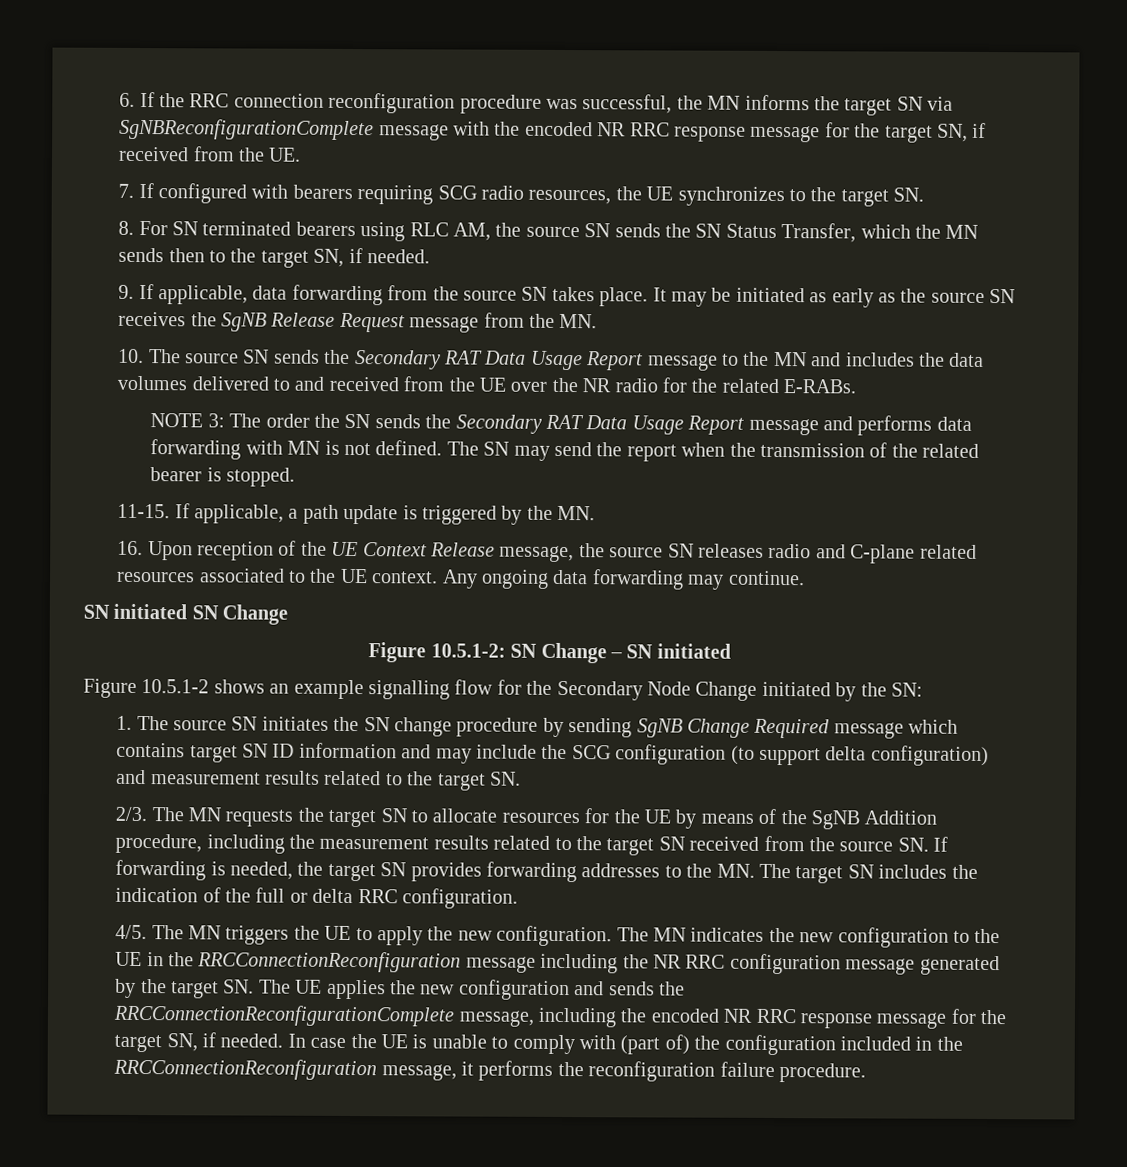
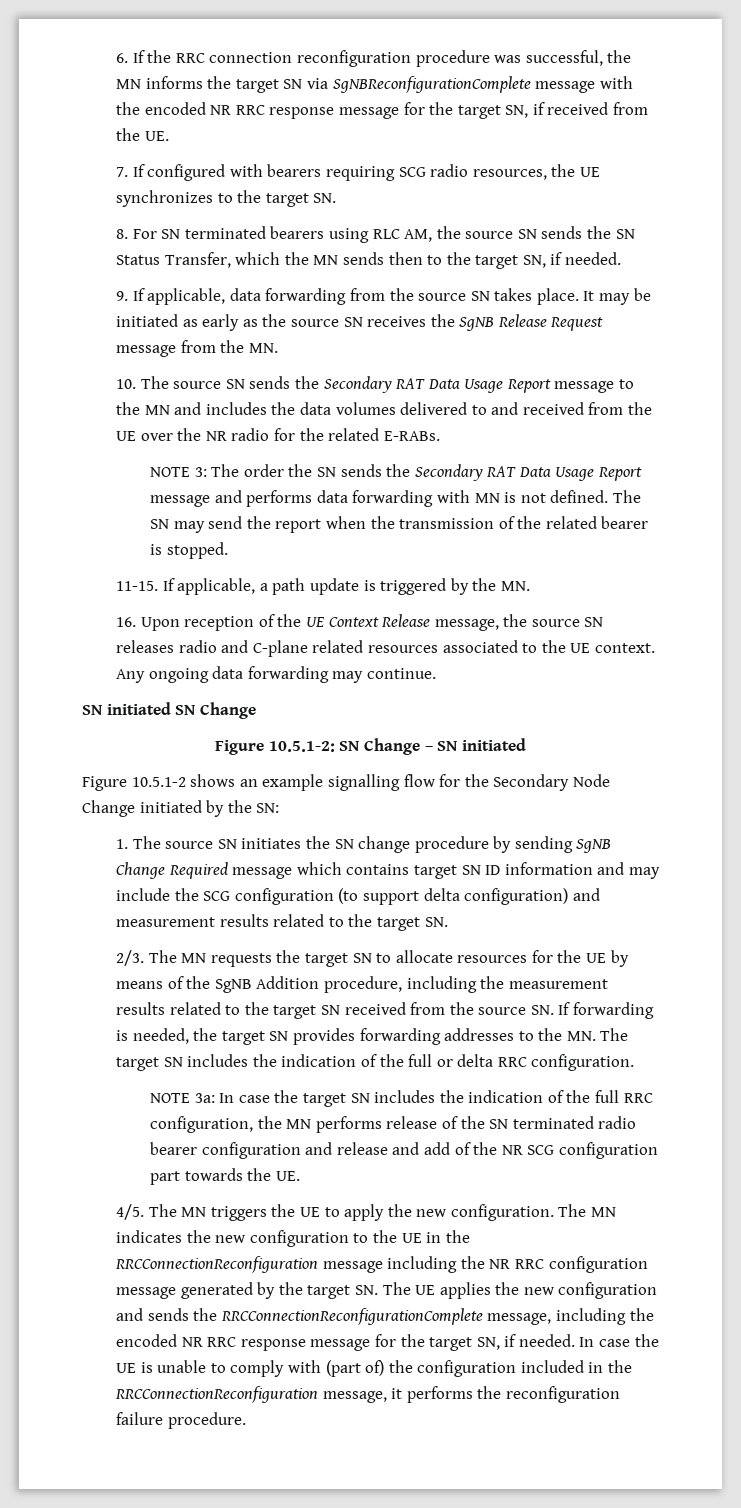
+ NOTE 3a: In case the target SN includes the indication of the full RRC configuration, the MN performs release of the SN terminated radio bearer configuration and release and add of the NR SCG configuration part towards the UE.

